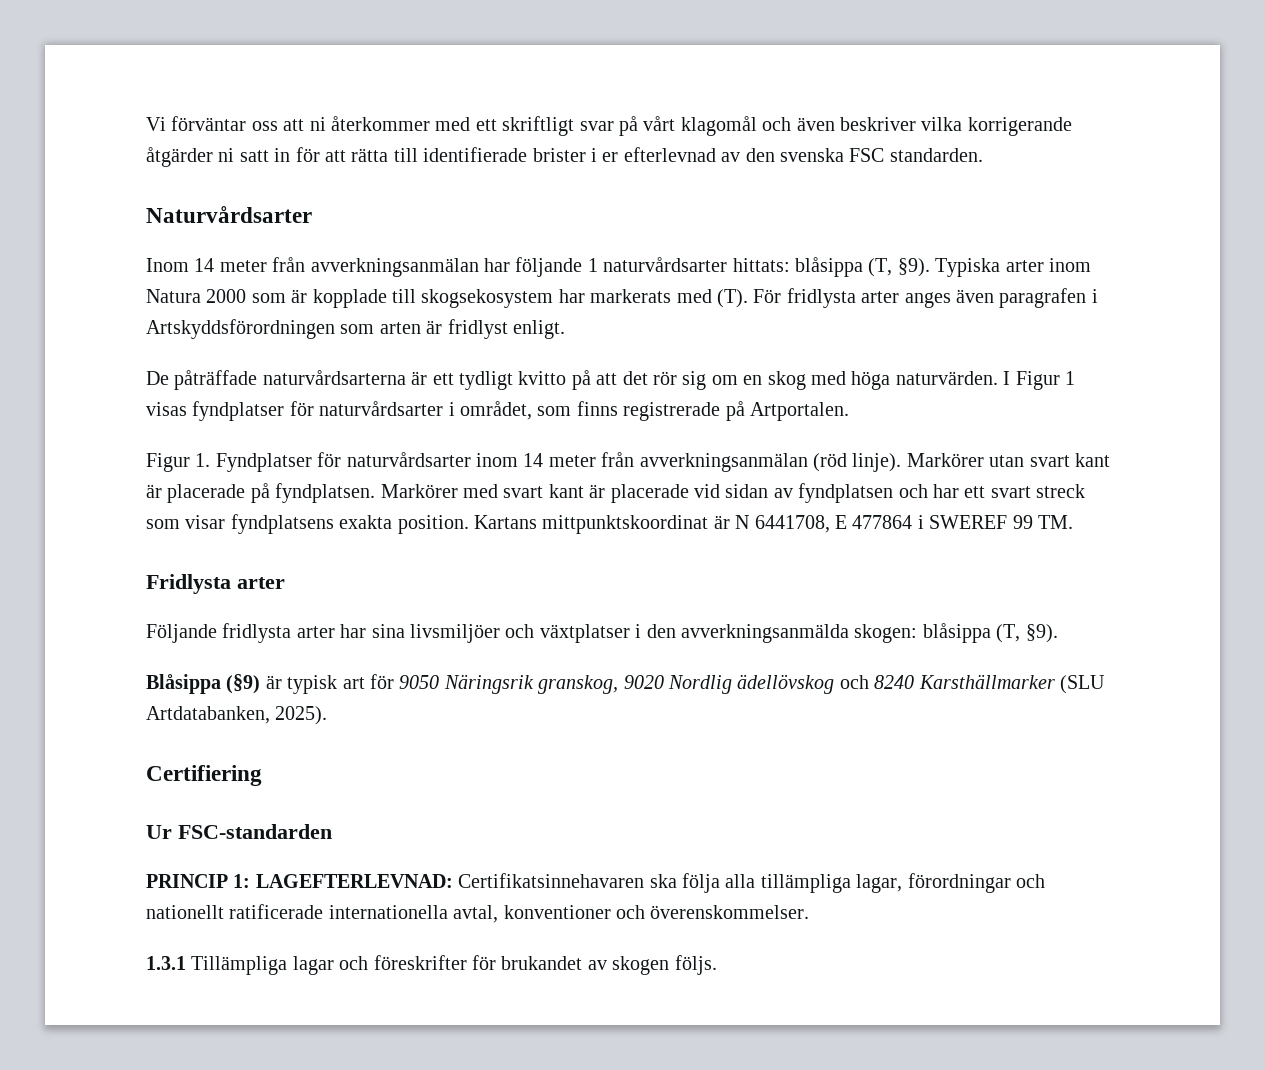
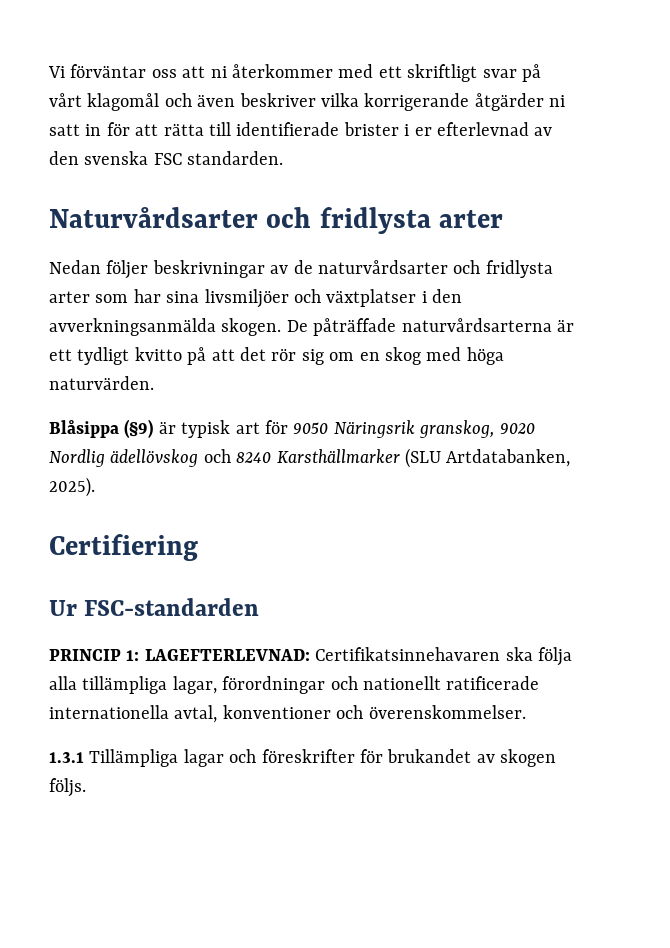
- Naturvårdsarter
- Inom 14 meter från avverkningsanmälan har följande 1 naturvårdsarter hittats: blåsippa (T, §9). Typiska arter inom Natura 2000 som är kopplade till skogsekosystem har markerats med (T). För fridlysta arter anges även paragrafen i Artskyddsförordningen som arten är fridlyst enligt.
- De påträffade naturvårdsarterna är ett tydligt kvitto på att det rör sig om en skog med höga naturvärden. I Figur 1 visas fyndplatser för naturvårdsarter i området, som finns registrerade på Artportalen.
- Figur 1. Fyndplatser för naturvårdsarter inom 14 meter från avverkningsanmälan (röd linje). Markörer utan svart kant är placerade på fyndplatsen. Markörer med svart kant är placerade vid sidan av fyndplatsen och har ett svart streck som visar fyndplatsens exakta position. Kartans mittpunktskoordinat är N 6441708, E 477864 i SWEREF 99 TM.
- Fridlysta arter
- Följande fridlysta arter har sina livsmiljöer och växtplatser i den avverkningsanmälda skogen: blåsippa (T, §9).
+ Naturvårdsarter och fridlysta arter
+ Nedan följer beskrivningar av de naturvårdsarter och fridlysta arter som har sina livsmiljöer och växtplatser i den avverkningsanmälda skogen. De påträffade naturvårdsarterna är ett tydligt kvitto på att det rör sig om en skog med höga naturvärden.

